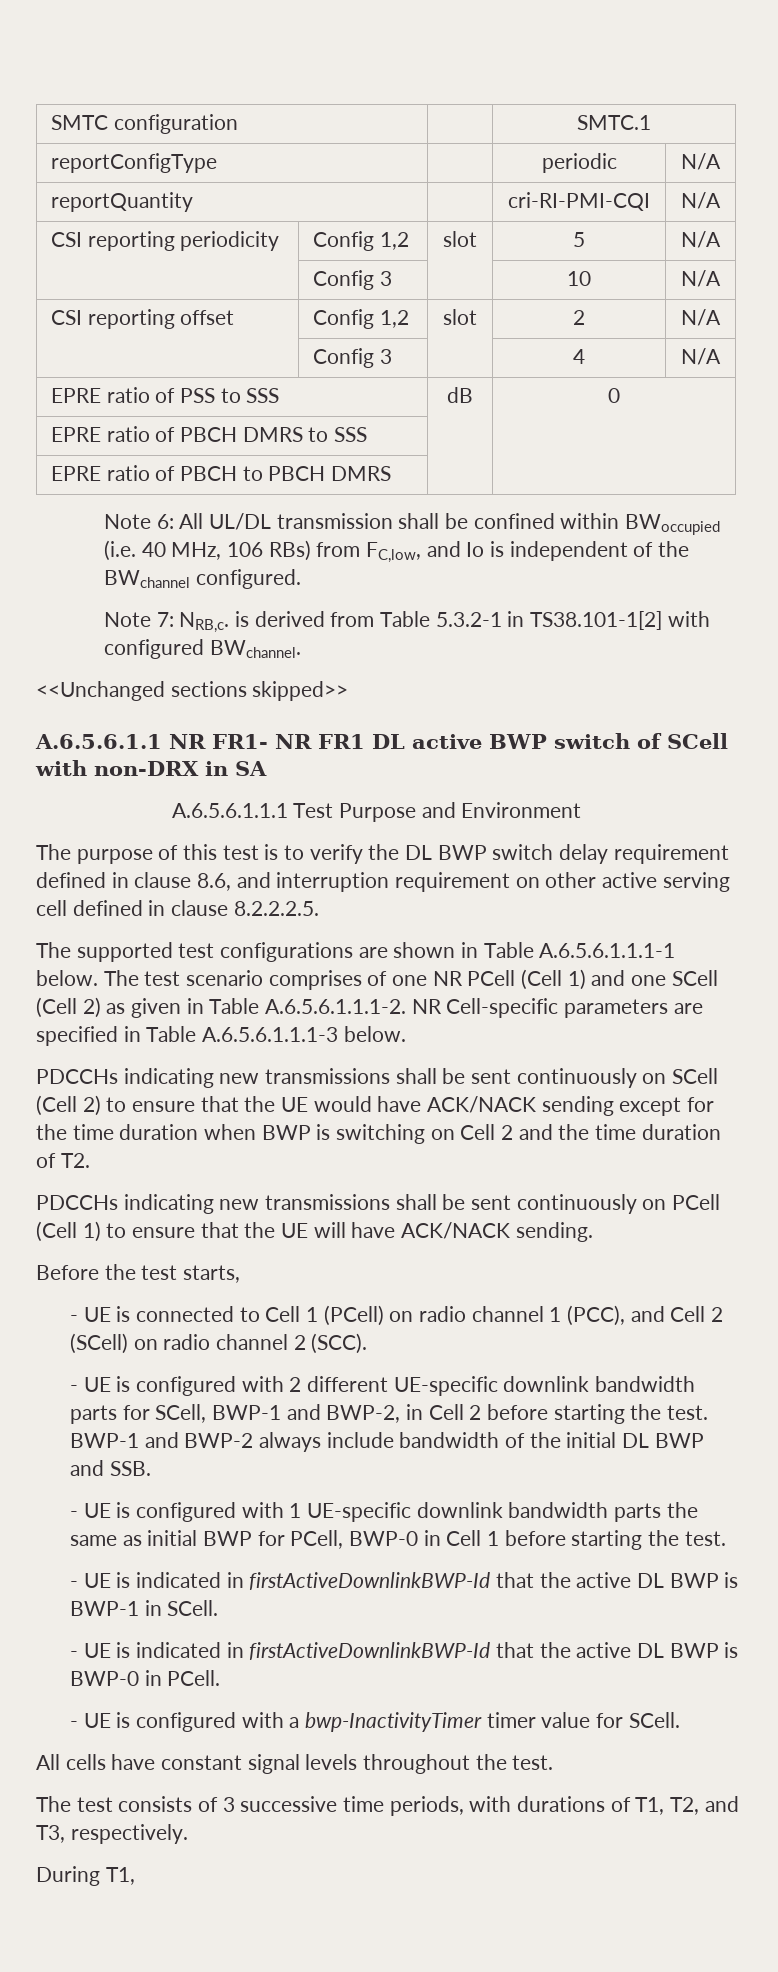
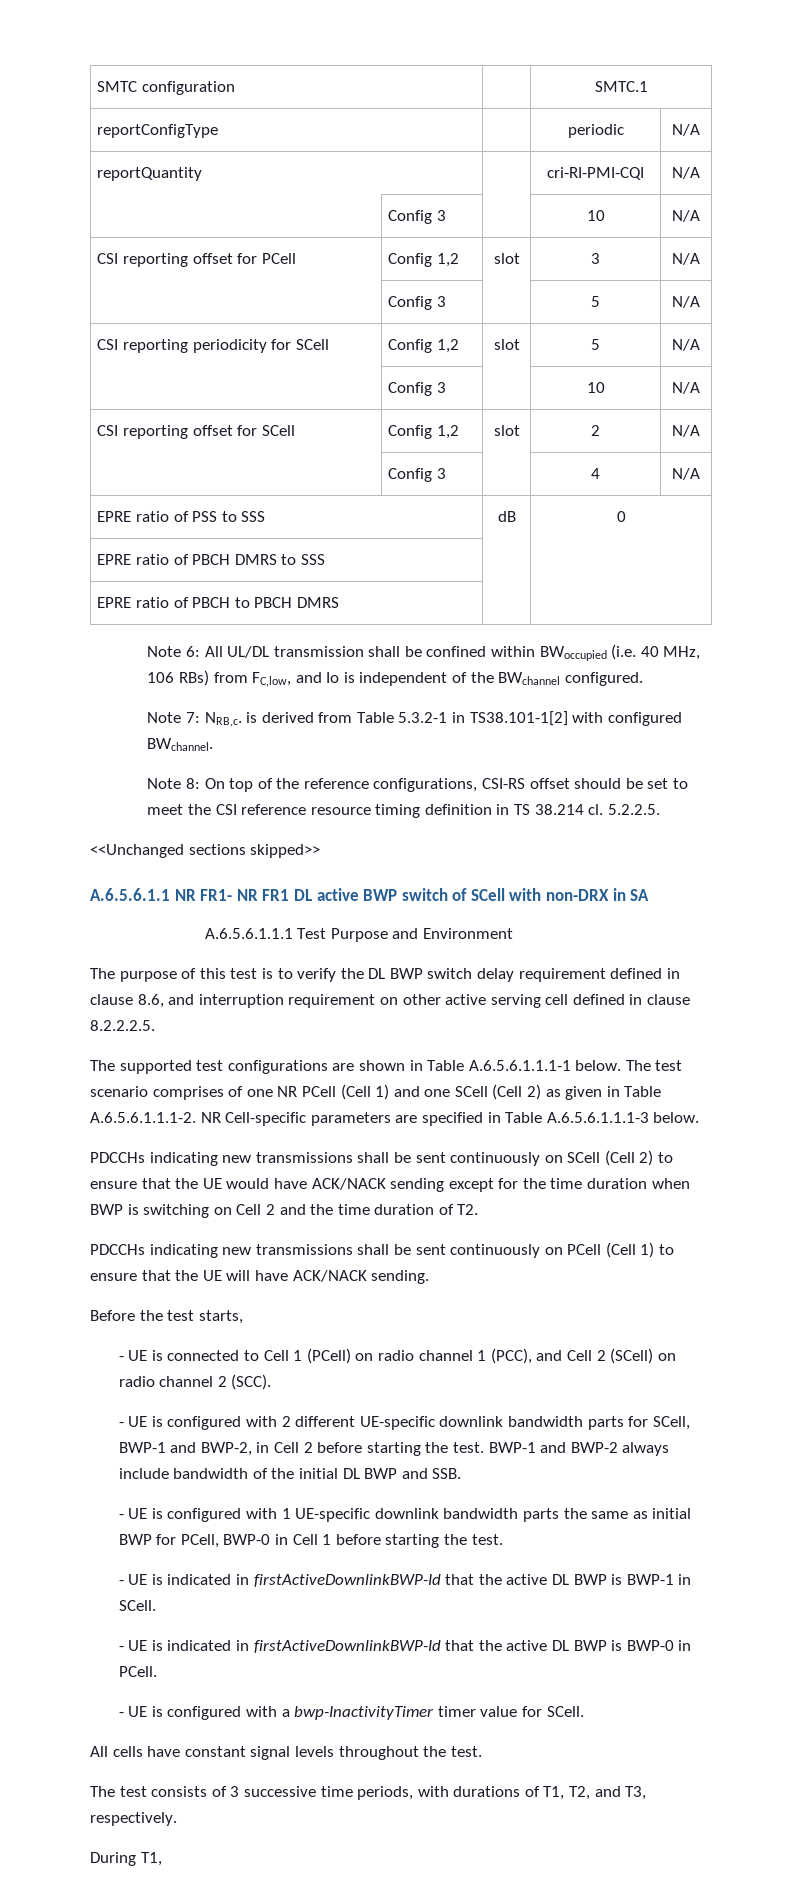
  reportQuantity | | cri-RI-PMI-CQI | N/A
+ | Config 3 | | 10 | N/A
+ CSI reporting offset for PCell | Config 1,2 | slot | 3 | N/A
+ | Config 3 | | 5 | N/A
- CSI reporting periodicity | Config 1,2 | slot | 5 | N/A
+ CSI reporting periodicity for SCell | Config 1,2 | slot | 5 | N/A
- CSI reporting offset | Config 1,2 | slot | 2 | N/A
+ CSI reporting offset for SCell | Config 1,2 | slot | 2 | N/A
+ Note 8: On top of the reference configurations, CSI-RS offset should be set to meet the CSI reference resource timing definition in TS 38.214 cl. 5.2.2.5.

